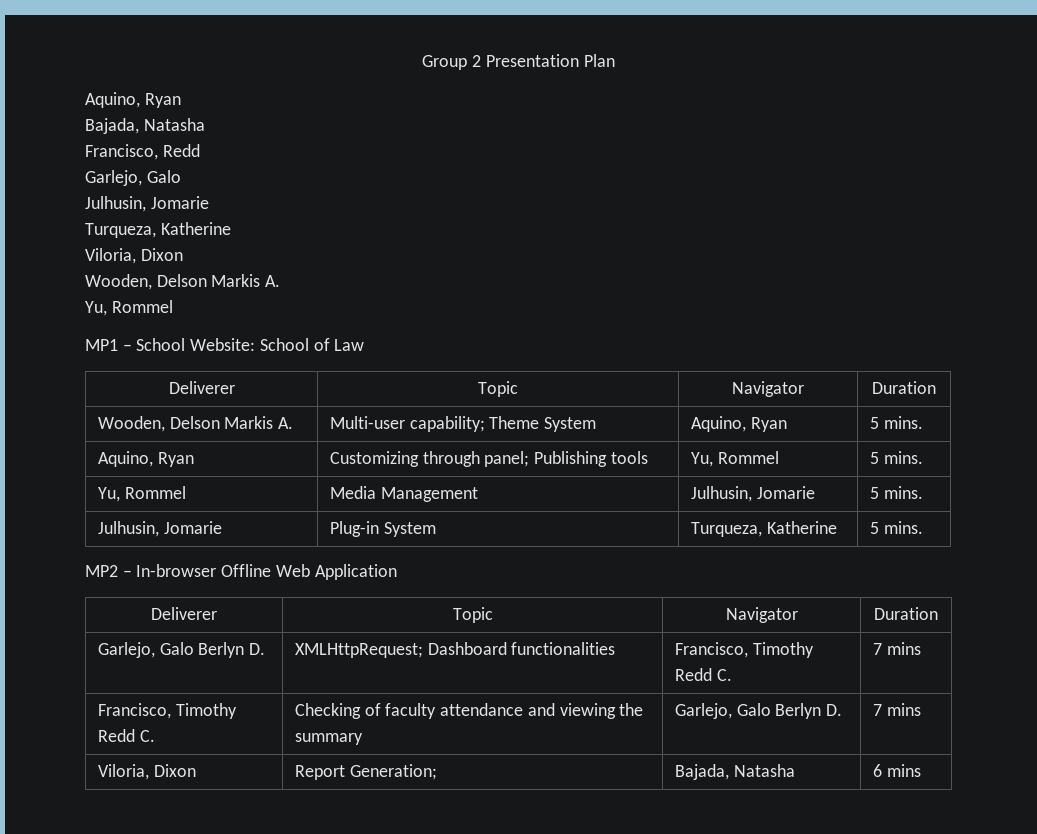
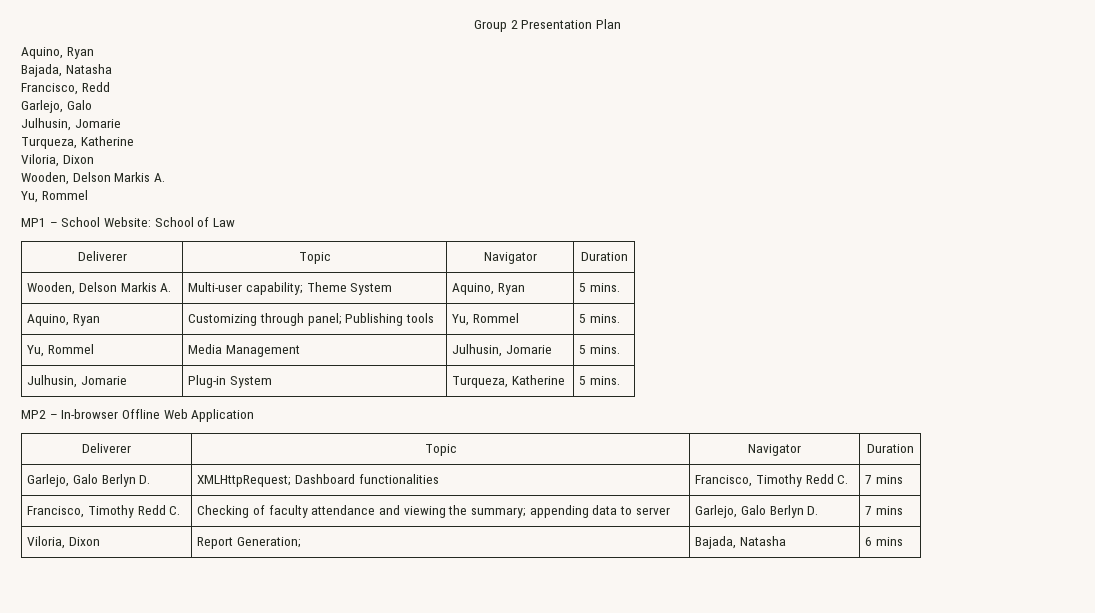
- Francisco, Timothy Redd C. | Checking of faculty attendance and viewing the summary | Garlejo, Galo Berlyn D. | 7 mins
+ Francisco, Timothy Redd C. | Checking of faculty attendance and viewing the summary; appending data to server | Garlejo, Galo Berlyn D. | 7 mins

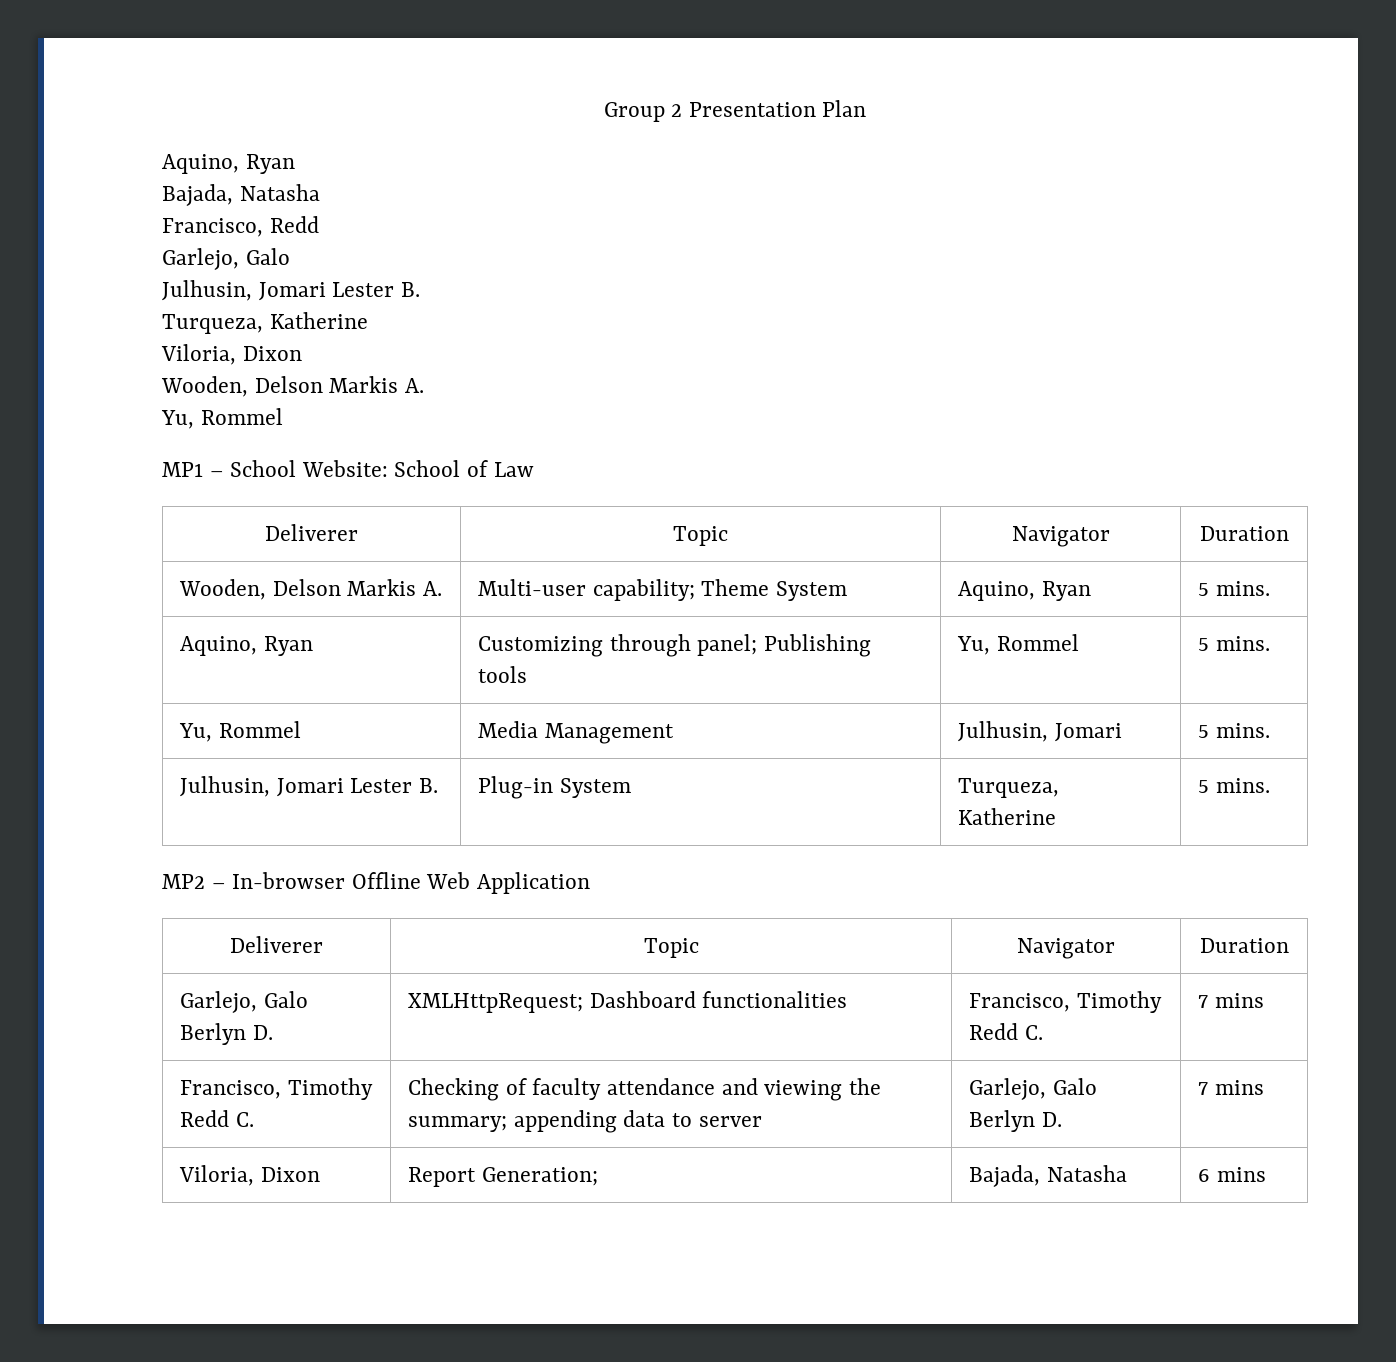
  Francisco, Redd
  Garlejo, Galo
- Julhusin, Jomarie
+ Julhusin, Jomari Lester B.
- Yu, Rommel | Media Management | Julhusin, Jomarie | 5 mins.
+ Yu, Rommel | Media Management | Julhusin, Jomari | 5 mins.
- Julhusin, Jomarie | Plug-in System | Turqueza, Katherine | 5 mins.
+ Julhusin, Jomari Lester B. | Plug-in System | Turqueza, Katherine | 5 mins.

